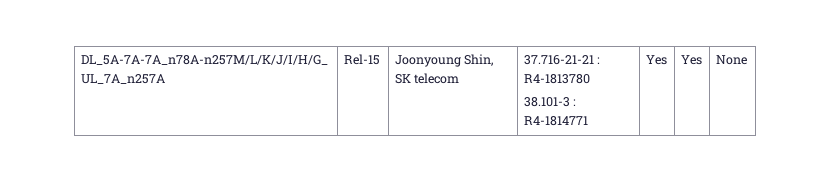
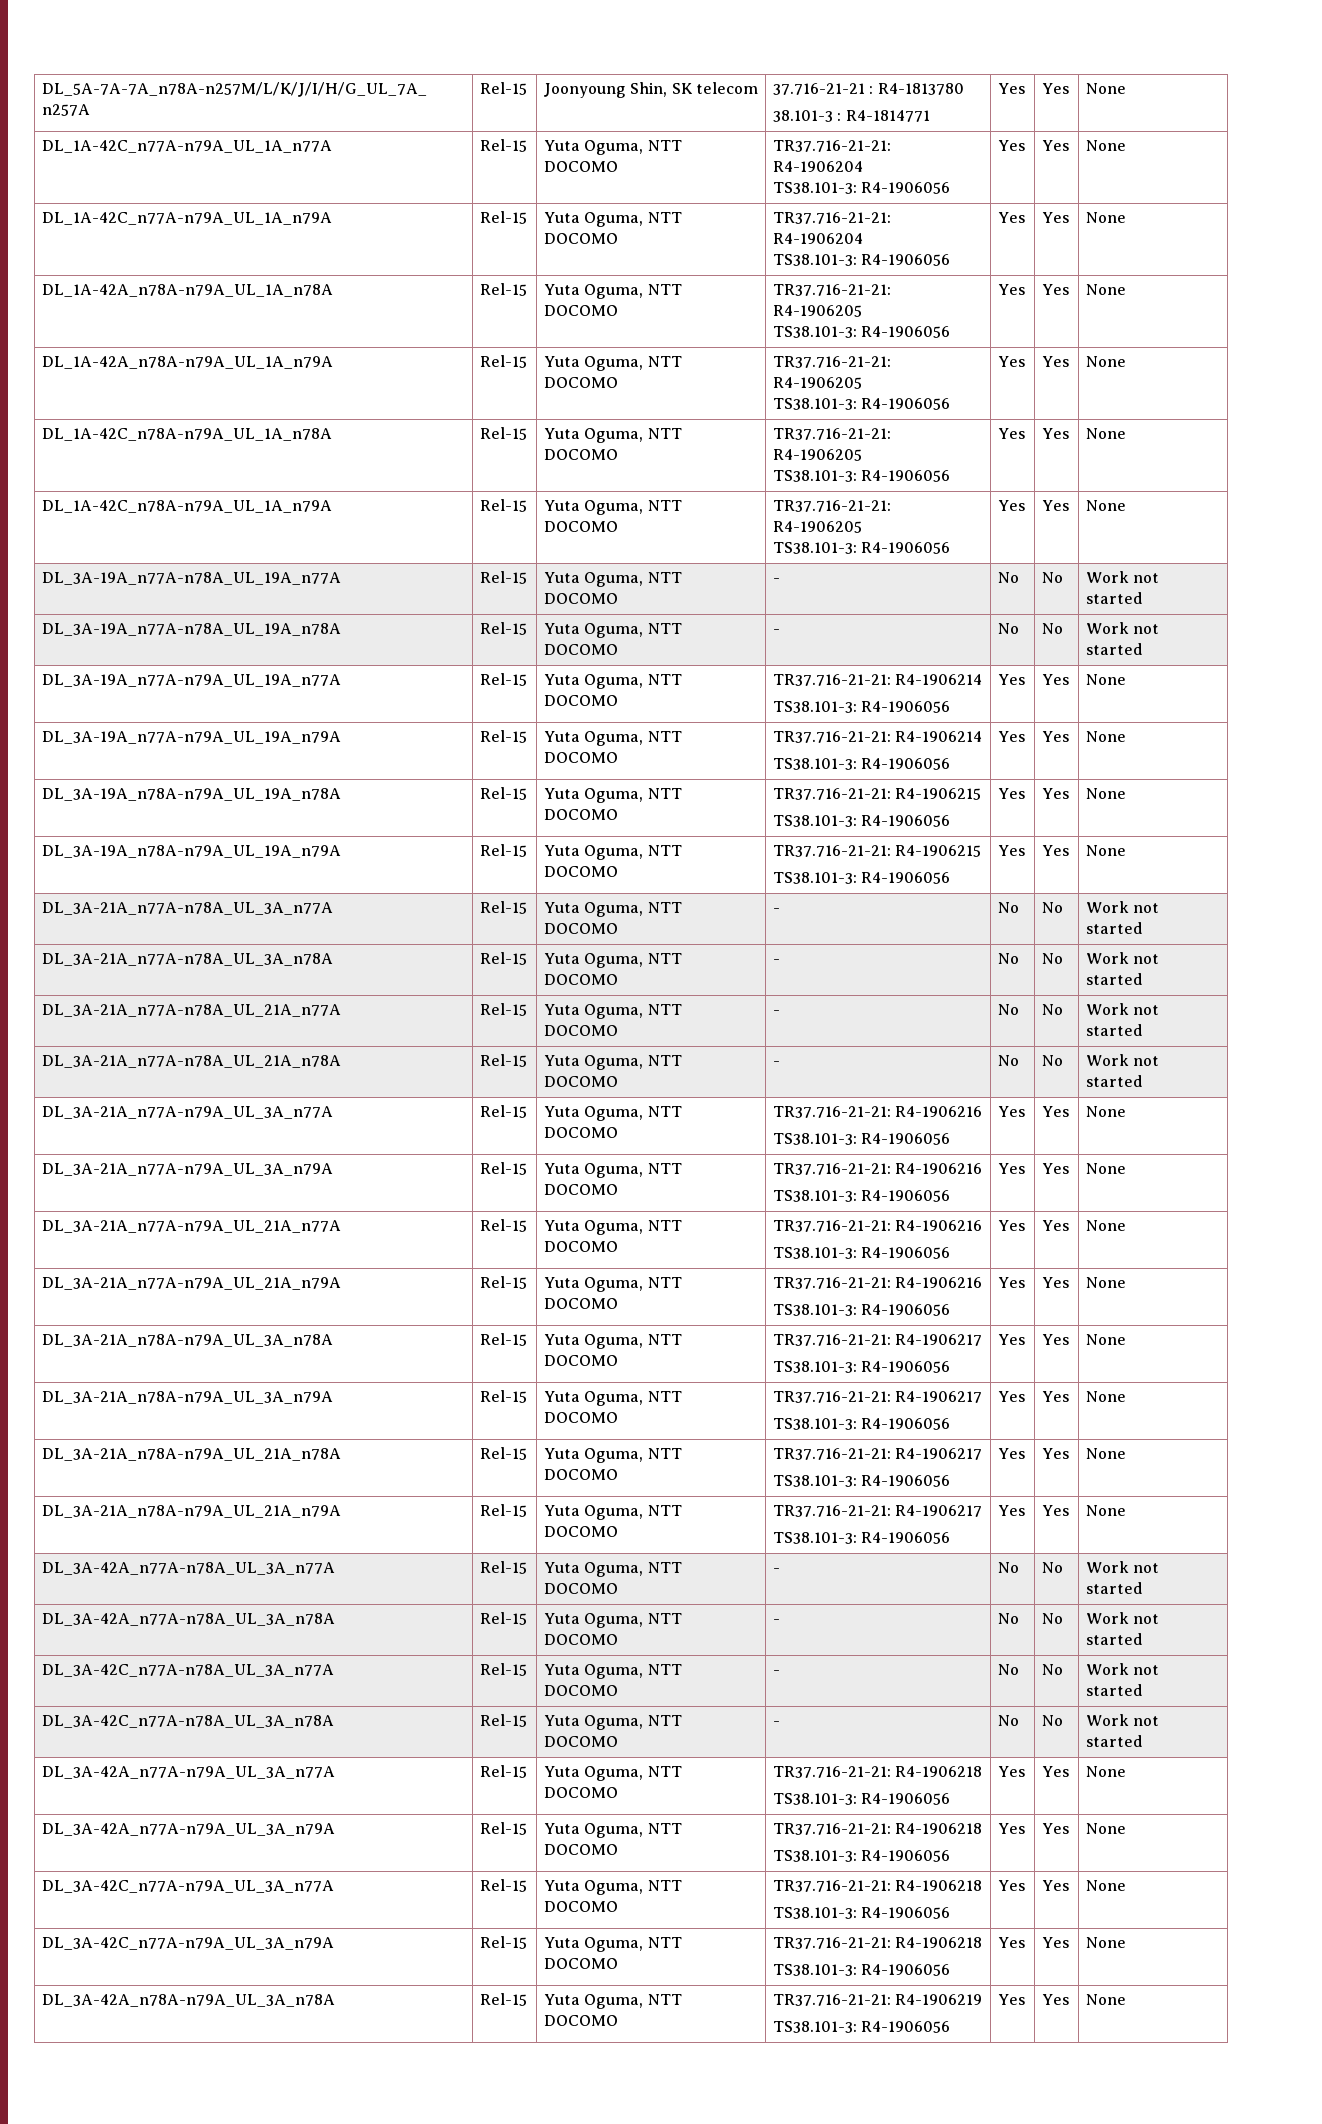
+ DL_1A-42C_n77A-n79A_UL_1A_n77A | Rel-15 | Yuta Oguma, NTT DOCOMO | TR37.716-21-21: R4-1906204
+ TS38.101-3: R4-1906056 | Yes | Yes | None
+ DL_1A-42C_n77A-n79A_UL_1A_n79A | Rel-15 | Yuta Oguma, NTT DOCOMO | TR37.716-21-21: R4-1906204
+ TS38.101-3: R4-1906056 | Yes | Yes | None
+ DL_1A-42A_n78A-n79A_UL_1A_n78A | Rel-15 | Yuta Oguma, NTT DOCOMO | TR37.716-21-21: R4-1906205
+ TS38.101-3: R4-1906056 | Yes | Yes | None
+ DL_1A-42A_n78A-n79A_UL_1A_n79A | Rel-15 | Yuta Oguma, NTT DOCOMO | TR37.716-21-21: R4-1906205
+ TS38.101-3: R4-1906056 | Yes | Yes | None
+ DL_1A-42C_n78A-n79A_UL_1A_n78A | Rel-15 | Yuta Oguma, NTT DOCOMO | TR37.716-21-21: R4-1906205
+ TS38.101-3: R4-1906056 | Yes | Yes | None
+ DL_1A-42C_n78A-n79A_UL_1A_n79A | Rel-15 | Yuta Oguma, NTT DOCOMO | TR37.716-21-21: R4-1906205
+ TS38.101-3: R4-1906056 | Yes | Yes | None
+ DL_3A-19A_n77A-n78A_UL_19A_n77A | Rel-15 | Yuta Oguma, NTT DOCOMO | - | No | No | Work not started
+ DL_3A-19A_n77A-n78A_UL_19A_n78A | Rel-15 | Yuta Oguma, NTT DOCOMO | - | No | No | Work not started
+ DL_3A-19A_n77A-n79A_UL_19A_n77A | Rel-15 | Yuta Oguma, NTT DOCOMO | TR37.716-21-21: R4-1906214
+ TS38.101-3: R4-1906056 | Yes | Yes | None
+ DL_3A-19A_n77A-n79A_UL_19A_n79A | Rel-15 | Yuta Oguma, NTT DOCOMO | TR37.716-21-21: R4-1906214
+ TS38.101-3: R4-1906056 | Yes | Yes | None
+ DL_3A-19A_n78A-n79A_UL_19A_n78A | Rel-15 | Yuta Oguma, NTT DOCOMO | TR37.716-21-21: R4-1906215
+ TS38.101-3: R4-1906056 | Yes | Yes | None
+ DL_3A-19A_n78A-n79A_UL_19A_n79A | Rel-15 | Yuta Oguma, NTT DOCOMO | TR37.716-21-21: R4-1906215
+ TS38.101-3: R4-1906056 | Yes | Yes | None
+ DL_3A-21A_n77A-n78A_UL_3A_n77A | Rel-15 | Yuta Oguma, NTT DOCOMO | - | No | No | Work not started
+ DL_3A-21A_n77A-n78A_UL_3A_n78A | Rel-15 | Yuta Oguma, NTT DOCOMO | - | No | No | Work not started
+ DL_3A-21A_n77A-n78A_UL_21A_n77A | Rel-15 | Yuta Oguma, NTT DOCOMO | - | No | No | Work not started
+ DL_3A-21A_n77A-n78A_UL_21A_n78A | Rel-15 | Yuta Oguma, NTT DOCOMO | - | No | No | Work not started
+ DL_3A-21A_n77A-n79A_UL_3A_n77A | Rel-15 | Yuta Oguma, NTT DOCOMO | TR37.716-21-21: R4-1906216
+ TS38.101-3: R4-1906056 | Yes | Yes | None
+ DL_3A-21A_n77A-n79A_UL_3A_n79A | Rel-15 | Yuta Oguma, NTT DOCOMO | TR37.716-21-21: R4-1906216
+ TS38.101-3: R4-1906056 | Yes | Yes | None
+ DL_3A-21A_n77A-n79A_UL_21A_n77A | Rel-15 | Yuta Oguma, NTT DOCOMO | TR37.716-21-21: R4-1906216
+ TS38.101-3: R4-1906056 | Yes | Yes | None
+ DL_3A-21A_n77A-n79A_UL_21A_n79A | Rel-15 | Yuta Oguma, NTT DOCOMO | TR37.716-21-21: R4-1906216
+ TS38.101-3: R4-1906056 | Yes | Yes | None
+ DL_3A-21A_n78A-n79A_UL_3A_n78A | Rel-15 | Yuta Oguma, NTT DOCOMO | TR37.716-21-21: R4-1906217
+ TS38.101-3: R4-1906056 | Yes | Yes | None
+ DL_3A-21A_n78A-n79A_UL_3A_n79A | Rel-15 | Yuta Oguma, NTT DOCOMO | TR37.716-21-21: R4-1906217
+ TS38.101-3: R4-1906056 | Yes | Yes | None
+ DL_3A-21A_n78A-n79A_UL_21A_n78A | Rel-15 | Yuta Oguma, NTT DOCOMO | TR37.716-21-21: R4-1906217
+ TS38.101-3: R4-1906056 | Yes | Yes | None
+ DL_3A-21A_n78A-n79A_UL_21A_n79A | Rel-15 | Yuta Oguma, NTT DOCOMO | TR37.716-21-21: R4-1906217
+ TS38.101-3: R4-1906056 | Yes | Yes | None
+ DL_3A-42A_n77A-n78A_UL_3A_n77A | Rel-15 | Yuta Oguma, NTT DOCOMO | - | No | No | Work not started
+ DL_3A-42A_n77A-n78A_UL_3A_n78A | Rel-15 | Yuta Oguma, NTT DOCOMO | - | No | No | Work not started
+ DL_3A-42C_n77A-n78A_UL_3A_n77A | Rel-15 | Yuta Oguma, NTT DOCOMO | - | No | No | Work not started
+ DL_3A-42C_n77A-n78A_UL_3A_n78A | Rel-15 | Yuta Oguma, NTT DOCOMO | - | No | No | Work not started
+ DL_3A-42A_n77A-n79A_UL_3A_n77A | Rel-15 | Yuta Oguma, NTT DOCOMO | TR37.716-21-21: R4-1906218
+ TS38.101-3: R4-1906056 | Yes | Yes | None
+ DL_3A-42A_n77A-n79A_UL_3A_n79A | Rel-15 | Yuta Oguma, NTT DOCOMO | TR37.716-21-21: R4-1906218
+ TS38.101-3: R4-1906056 | Yes | Yes | None
+ DL_3A-42C_n77A-n79A_UL_3A_n77A | Rel-15 | Yuta Oguma, NTT DOCOMO | TR37.716-21-21: R4-1906218
+ TS38.101-3: R4-1906056 | Yes | Yes | None
+ DL_3A-42C_n77A-n79A_UL_3A_n79A | Rel-15 | Yuta Oguma, NTT DOCOMO | TR37.716-21-21: R4-1906218
+ TS38.101-3: R4-1906056 | Yes | Yes | None
+ DL_3A-42A_n78A-n79A_UL_3A_n78A | Rel-15 | Yuta Oguma, NTT DOCOMO | TR37.716-21-21: R4-1906219
+ TS38.101-3: R4-1906056 | Yes | Yes | None

